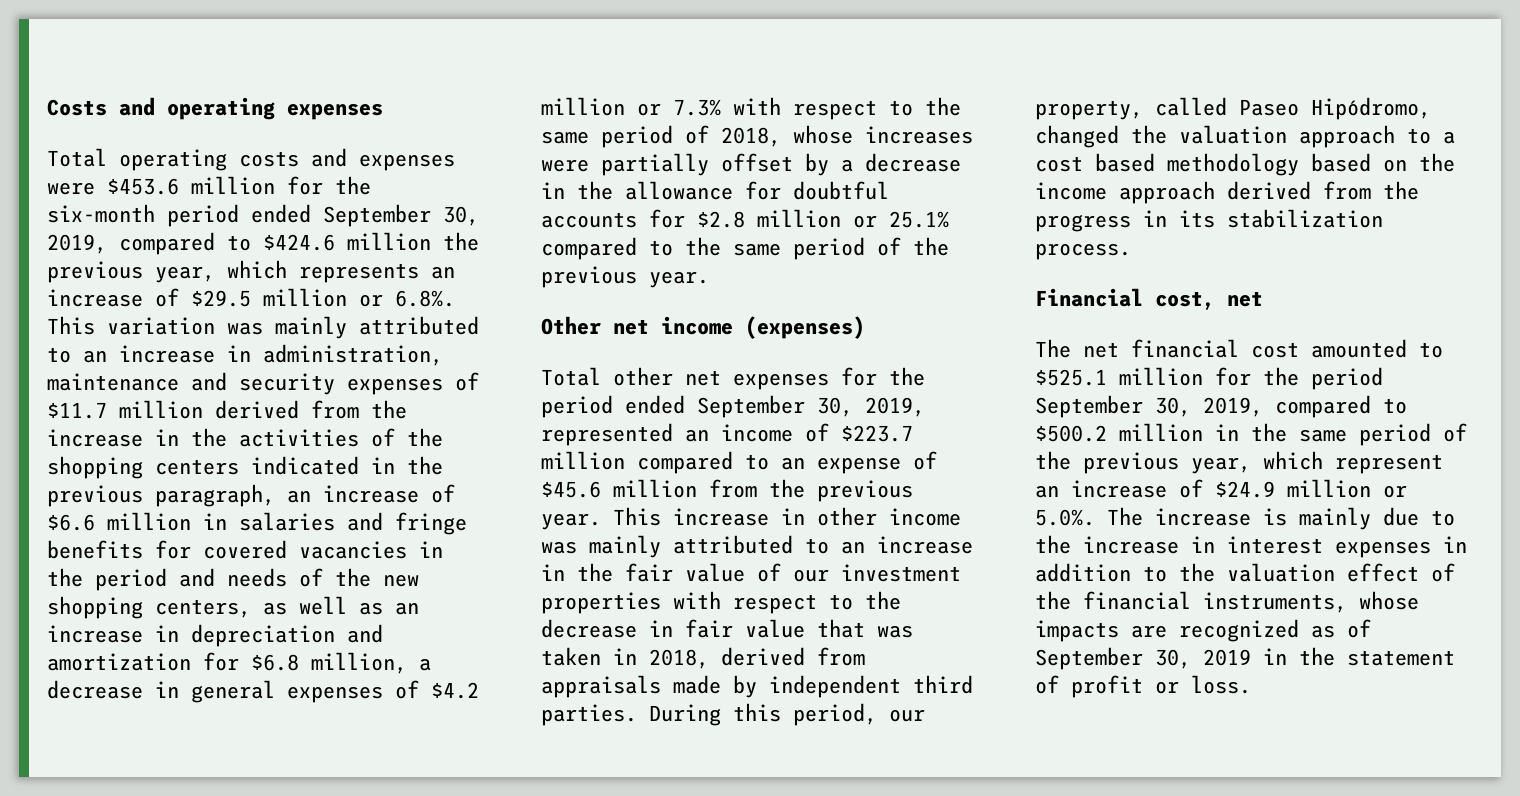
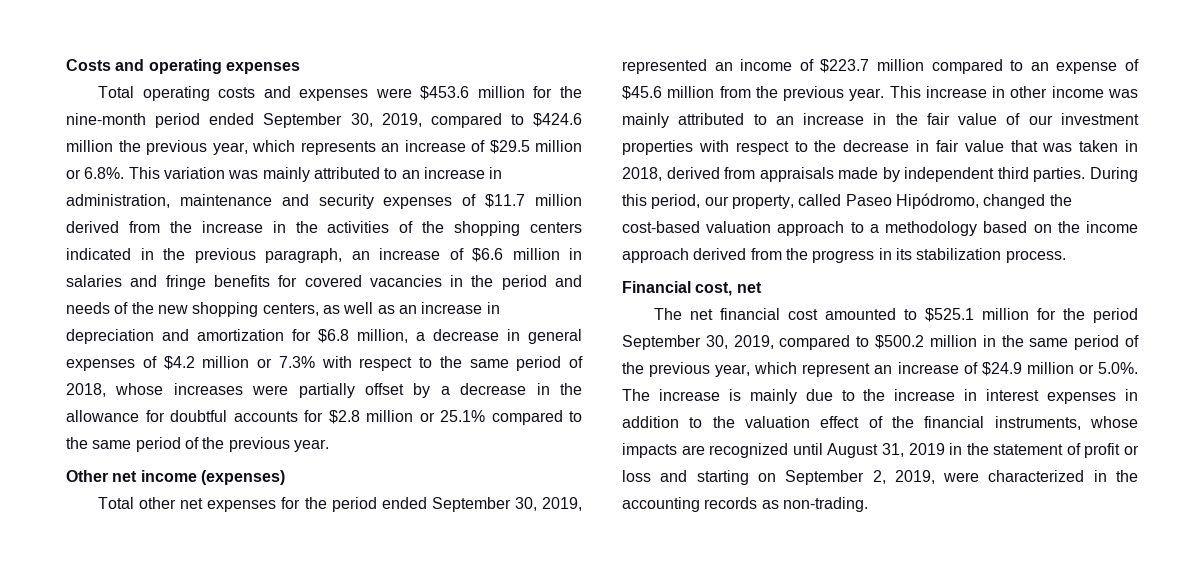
- Total operating costs and expenses were $453.6 million for the six-month period ended September 30, 2019, compared to $424.6 million the previous year, which represents an increase of $29.5 million or 6.8%. This variation was mainly attributed to an increase in administration, maintenance and security expenses of $11.7 million derived from the increase in the activities of the shopping centers indicated in the previous paragraph, an increase of $6.6 million in salaries and fringe benefits for covered vacancies in the period and needs of the new shopping centers, as well as an increase in depreciation and amortization for $6.8 million, a decrease in general expenses of $4.2 million or 7.3% with respect to the same period of 2018, whose increases were partially offset by a decrease in the allowance for doubtful accounts for $2.8 million or 25.1% compared to the same period of the previous year.
+ Total operating costs and expenses were $453.6 million for the nine-month period ended September 30, 2019, compared to $424.6 million the previous year, which represents an increase of $29.5 million or 6.8%. This variation was mainly attributed to an increase in administration, maintenance and security expenses of $11.7 million derived from the increase in the activities of the shopping centers indicated in the previous paragraph, an increase of $6.6 million in salaries and fringe benefits for covered vacancies in the period and needs of the new shopping centers, as well as an increase in depreciation and amortization for $6.8 million, a decrease in general expenses of $4.2 million or 7.3% with respect to the same period of 2018, whose increases were partially offset by a decrease in the allowance for doubtful accounts for $2.8 million or 25.1% compared to the same period of the previous year.
- During this period, our property, called Paseo Hipódromo, changed the valuation approach to a cost based methodology based on the income approach derived from the progress in its stabilization process.
+ During this period, our property, called Paseo Hipódromo, changed the cost-based valuation approach to a methodology based on the income approach derived from the progress in its stabilization process.
- The net financial cost amounted to $525.1 million for the period September 30, 2019, compared to $500.2 million in the same period of the previous year, which represent an increase of $24.9 million or 5.0%. The increase is mainly due to the increase in interest expenses in addition to the valuation effect of the financial instruments, whose impacts are recognized as of September 30, 2019 in the statement of profit or loss.
+ The net financial cost amounted to $525.1 million for the period September 30, 2019, compared to $500.2 million in the same period of the previous year, which represent an increase of $24.9 million or 5.0%. The increase is mainly due to the increase in interest expenses in addition to the valuation effect of the financial instruments, whose impacts are recognized until August 31, 2019 in the statement of profit or loss and starting on September 2, 2019, were characterized in the accounting records as non-trading.

